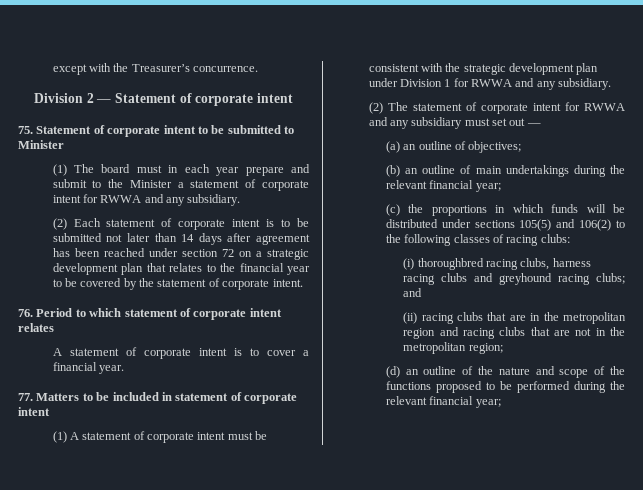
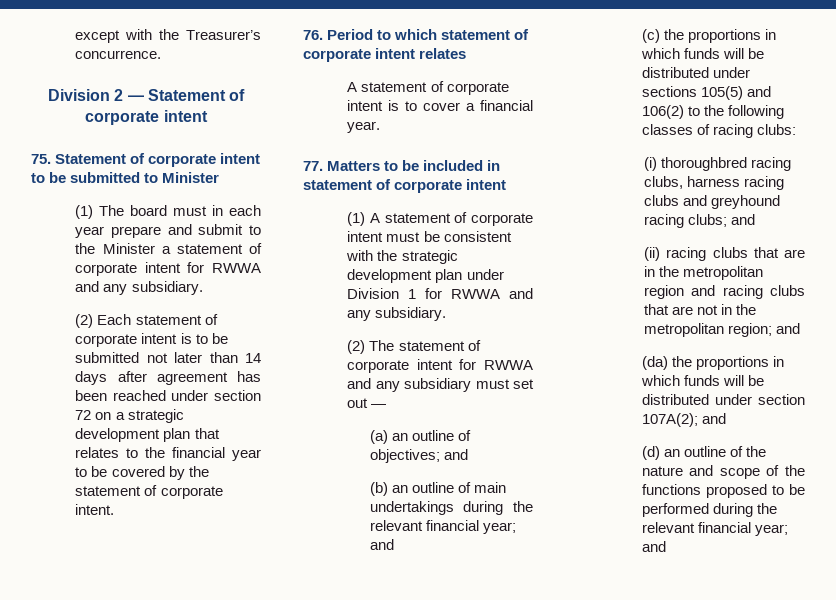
- (a) an outline of objectives;
+ (a) an outline of objectives; and
- (b) an outline of main undertakings during the relevant financial year;
+ (b) an outline of main undertakings during the relevant financial year; and
- (ii) racing clubs that are in the metropolitan region and racing clubs that are not in the metropolitan region;
+ (ii) racing clubs that are in the metropolitan region and racing clubs that are not in the metropolitan region; and
+ (da) the proportions in which funds will be distributed under section 107A(2); and
- (d) an outline of the nature and scope of the functions proposed to be performed during the relevant financial year;
+ (d) an outline of the nature and scope of the functions proposed to be performed during the relevant financial year; and

